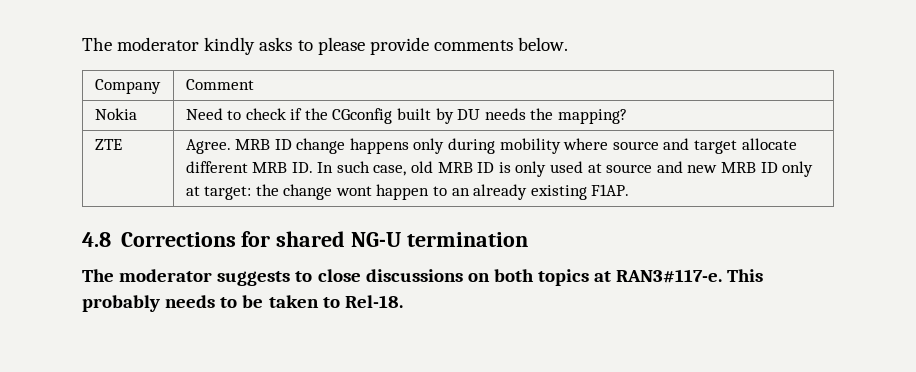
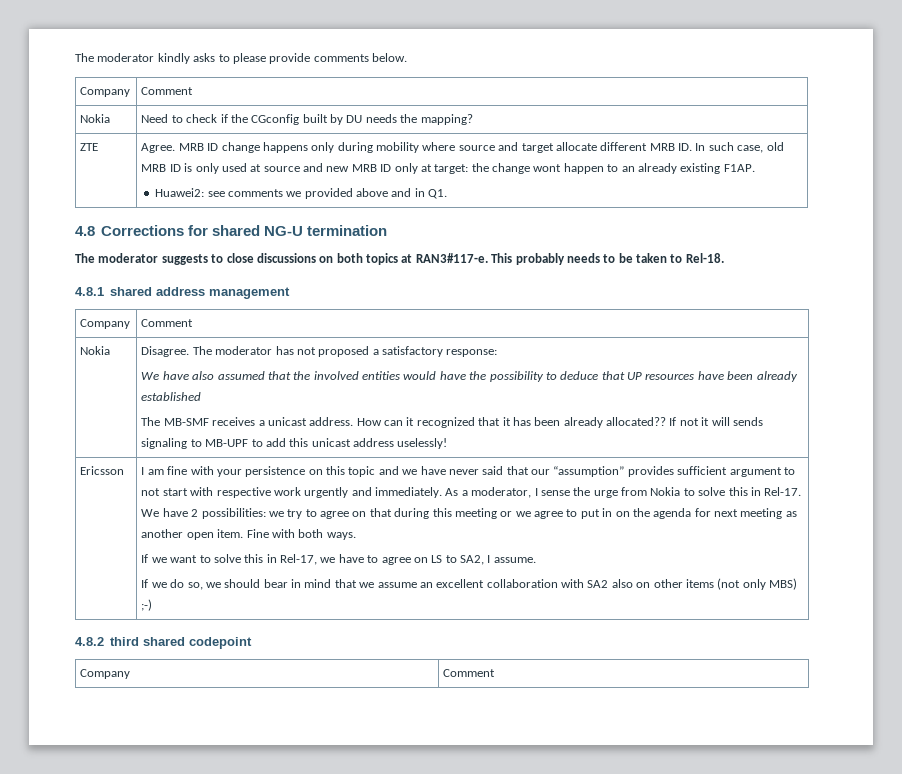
+ Huawei2: see comments we provided above and in Q1.
+ 4.8.1 shared address management
+ Company | Comment
+ Nokia | Disagree. The moderator has not proposed a satisfactory response:
+ We have also assumed that the involved entities would have the possibility to deduce that UP resources have been already established
+ The MB-SMF receives a unicast address. How can it recognized that it has been already allocated?? If not it will sends signaling to MB-UPF to add this unicast address uselessly!
+ Ericsson | I am fine with your persistence on this topic and we have never said that our “assumption” provides sufficient argument to not start with respective work urgently and immediately. As a moderator, I sense the urge from Nokia to solve this in Rel-17. We have 2 possibilities: we try to agree on that during this meeting or we agree to put in on the agenda for next meeting as another open item. Fine with both ways.
+ If we want to solve this in Rel-17, we have to agree on LS to SA2, I assume.
+ If we do so, we should bear in mind that we assume an excellent collaboration with SA2 also on other items (not only MBS) ;-)
+ 4.8.2 third shared codepoint
+ Company | Comment

